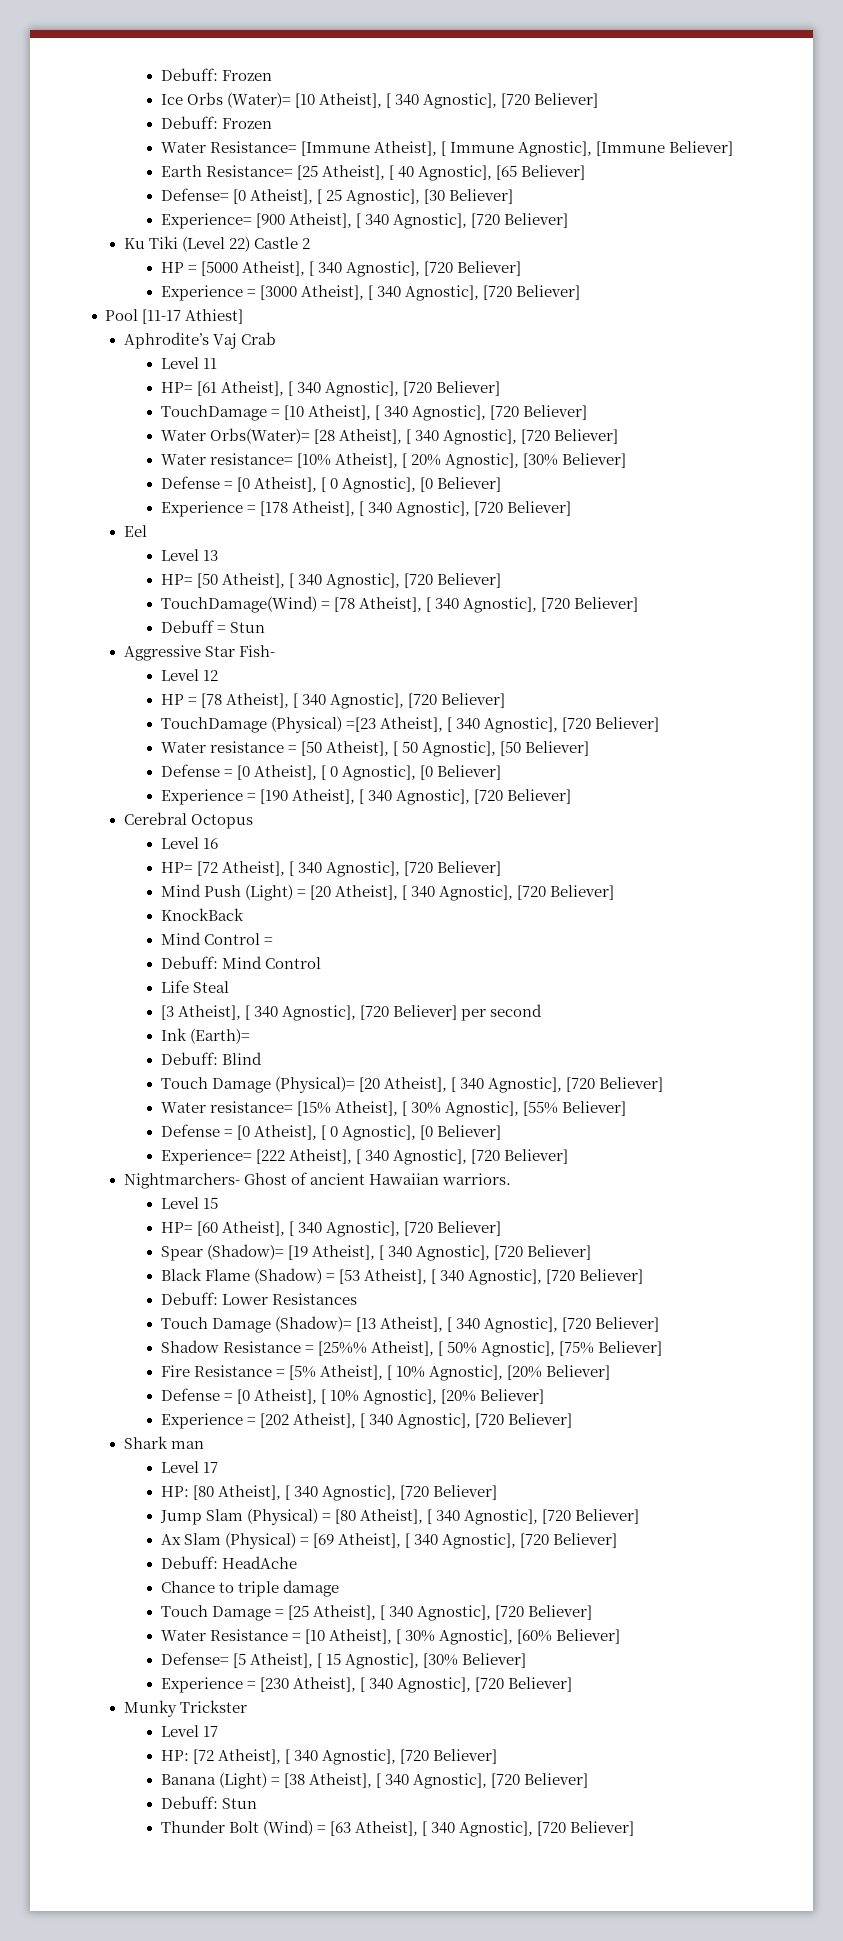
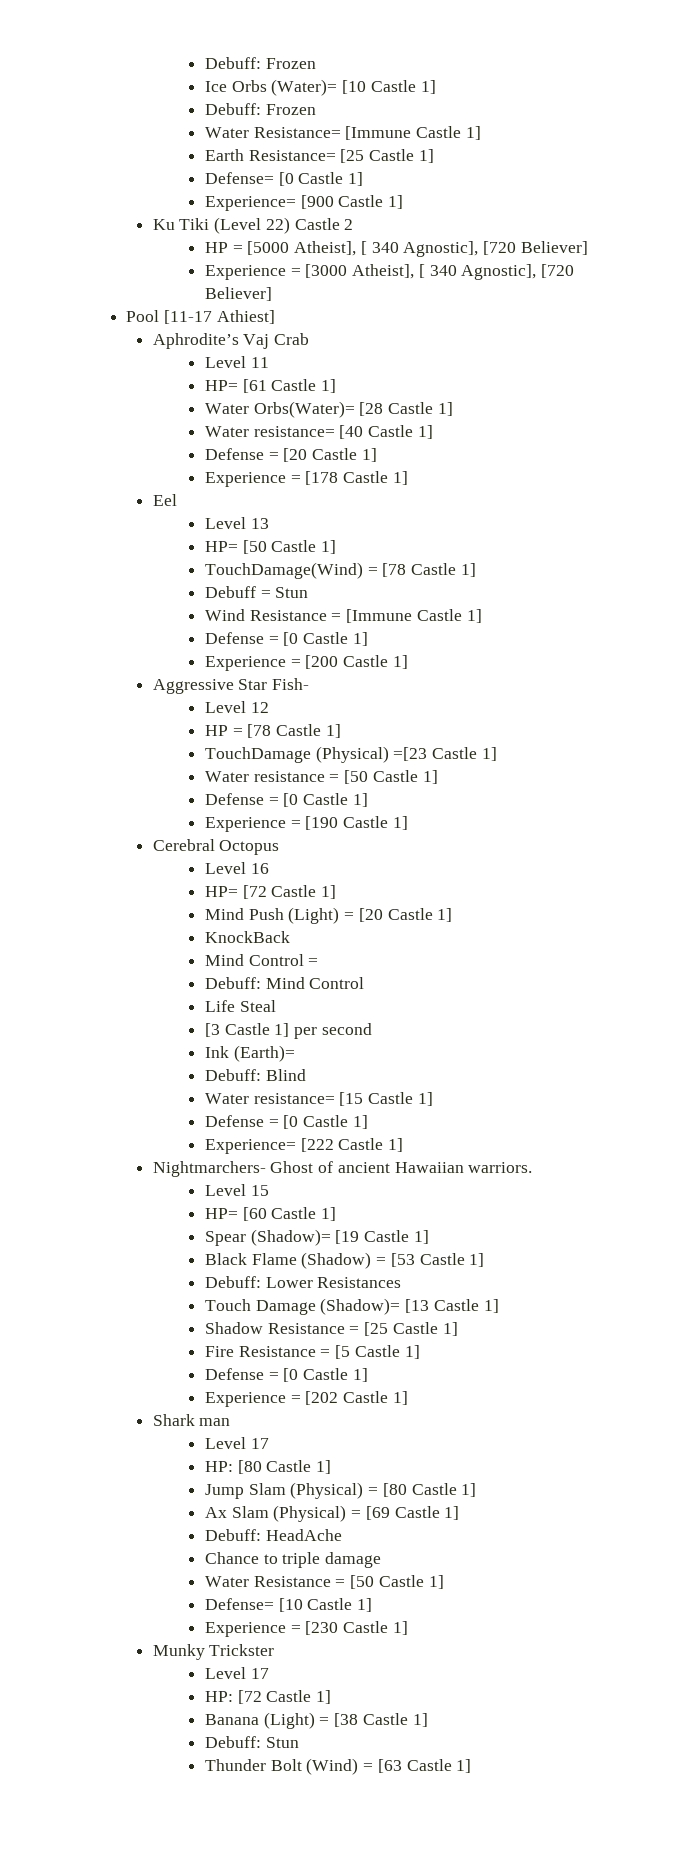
- Ice Orbs (Water)= [10 Atheist], [ 340 Agnostic], [720 Believer]
+ Ice Orbs (Water)= [10 Castle 1]
- Water Resistance= [Immune Atheist], [ Immune Agnostic], [Immune Believer]
- Earth Resistance= [25 Atheist], [ 40 Agnostic], [65 Believer]
- Defense= [0 Atheist], [ 25 Agnostic], [30 Believer]
- Experience= [900 Atheist], [ 340 Agnostic], [720 Believer]
+ Water Resistance= [Immune Castle 1]
+ Earth Resistance= [25 Castle 1]
+ Defense= [0 Castle 1]
+ Experience= [900 Castle 1]
- HP= [61 Atheist], [ 340 Agnostic], [720 Believer]
- TouchDamage = [10 Atheist], [ 340 Agnostic], [720 Believer]
- Water Orbs(Water)= [28 Atheist], [ 340 Agnostic], [720 Believer]
- Water resistance= [10% Atheist], [ 20% Agnostic], [30% Believer]
- Defense = [0 Atheist], [ 0 Agnostic], [0 Believer]
- Experience = [178 Atheist], [ 340 Agnostic], [720 Believer]
+ HP= [61 Castle 1]
+ Water Orbs(Water)= [28 Castle 1]
+ Water resistance= [40 Castle 1]
+ Defense = [20 Castle 1]
+ Experience = [178 Castle 1]
- HP= [50 Atheist], [ 340 Agnostic], [720 Believer]
- TouchDamage(Wind) = [78 Atheist], [ 340 Agnostic], [720 Believer]
+ HP= [50 Castle 1]
+ TouchDamage(Wind) = [78 Castle 1]
  Debuff = Stun
+ Wind Resistance = [Immune Castle 1]
+ Defense = [0 Castle 1]
+ Experience = [200 Castle 1]
- HP = [78 Atheist], [ 340 Agnostic], [720 Believer]
- TouchDamage (Physical) =[23 Atheist], [ 340 Agnostic], [720 Believer]
- Water resistance = [50 Atheist], [ 50 Agnostic], [50 Believer]
- Defense = [0 Atheist], [ 0 Agnostic], [0 Believer]
- Experience = [190 Atheist], [ 340 Agnostic], [720 Believer]
+ HP = [78 Castle 1]
+ TouchDamage (Physical) =[23 Castle 1]
+ Water resistance = [50 Castle 1]
+ Defense = [0 Castle 1]
+ Experience = [190 Castle 1]
- HP= [72 Atheist], [ 340 Agnostic], [720 Believer]
+ HP= [72 Castle 1]
- Mind Push (Light) = [20 Atheist], [ 340 Agnostic], [720 Believer]
+ Mind Push (Light) = [20 Castle 1]
- [3 Atheist], [ 340 Agnostic], [720 Believer] per second
+ [3 Castle 1] per second
- Touch Damage (Physical)= [20 Atheist], [ 340 Agnostic], [720 Believer]
- Water resistance= [15% Atheist], [ 30% Agnostic], [55% Believer]
- Defense = [0 Atheist], [ 0 Agnostic], [0 Believer]
- Experience= [222 Atheist], [ 340 Agnostic], [720 Believer]
+ Water resistance= [15 Castle 1]
+ Defense = [0 Castle 1]
+ Experience= [222 Castle 1]
- HP= [60 Atheist], [ 340 Agnostic], [720 Believer]
- Spear (Shadow)= [19 Atheist], [ 340 Agnostic], [720 Believer]
+ HP= [60 Castle 1]
+ Spear (Shadow)= [19 Castle 1]
- Black Flame (Shadow) = [53 Atheist], [ 340 Agnostic], [720 Believer]
+ Black Flame (Shadow) = [53 Castle 1]
- Touch Damage (Shadow)= [13 Atheist], [ 340 Agnostic], [720 Believer]
- Shadow Resistance = [25%% Atheist], [ 50% Agnostic], [75% Believer]
- Fire Resistance = [5% Atheist], [ 10% Agnostic], [20% Believer]
- Defense = [0 Atheist], [ 10% Agnostic], [20% Believer]
- Experience = [202 Atheist], [ 340 Agnostic], [720 Believer]
+ Touch Damage (Shadow)= [13 Castle 1]
+ Shadow Resistance = [25 Castle 1]
+ Fire Resistance = [5 Castle 1]
+ Defense = [0 Castle 1]
+ Experience = [202 Castle 1]
- HP: [80 Atheist], [ 340 Agnostic], [720 Believer]
+ HP: [80 Castle 1]
- Jump Slam (Physical) = [80 Atheist], [ 340 Agnostic], [720 Believer]
+ Jump Slam (Physical) = [80 Castle 1]
- Ax Slam (Physical) = [69 Atheist], [ 340 Agnostic], [720 Believer]
+ Ax Slam (Physical) = [69 Castle 1]
- Touch Damage = [25 Atheist], [ 340 Agnostic], [720 Believer]
- Water Resistance = [10 Atheist], [ 30% Agnostic], [60% Believer]
- Defense= [5 Atheist], [ 15 Agnostic], [30% Believer]
- Experience = [230 Atheist], [ 340 Agnostic], [720 Believer]
+ Water Resistance = [50 Castle 1]
+ Defense= [10 Castle 1]
+ Experience = [230 Castle 1]
- HP: [72 Atheist], [ 340 Agnostic], [720 Believer]
- Banana (Light) = [38 Atheist], [ 340 Agnostic], [720 Believer]
+ HP: [72 Castle 1]
+ Banana (Light) = [38 Castle 1]
- Thunder Bolt (Wind) = [63 Atheist], [ 340 Agnostic], [720 Believer]
+ Thunder Bolt (Wind) = [63 Castle 1]

